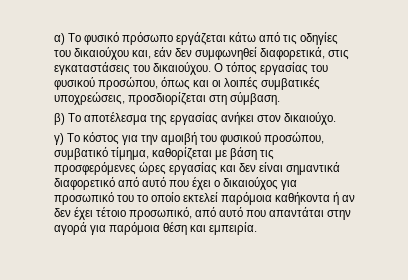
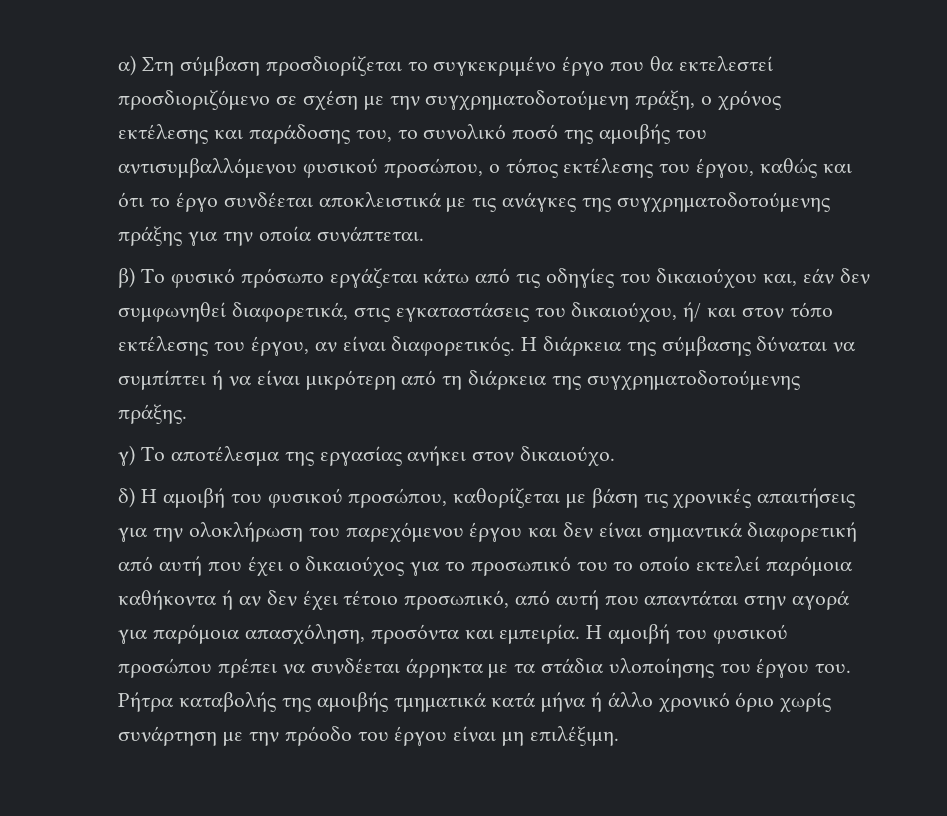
- α) Το φυσικό πρόσωπο εργάζεται κάτω από τις οδηγίες του δικαιούχου και, εάν δεν συμφωνηθεί διαφορετικά, στις εγκαταστάσεις του δικαιούχου. Ο τόπος εργασίας του φυσικού προσώπου, όπως και οι λοιπές συμβατικές υποχρεώσεις, προσδιορίζεται στη σύμβαση.
- β) Το αποτέλεσμα της εργασίας ανήκει στον δικαιούχο.
+ α) Στη σύμβαση προσδιορίζεται το συγκεκριμένο έργο που θα εκτελεστεί προσδιοριζόμενο σε σχέση με την συγχρηματοδοτούμενη πράξη, ο χρόνος εκτέλεσης και παράδοσης του, το συνολικό ποσό της αμοιβής του αντισυμβαλλόμενου φυσικού προσώπου, ο τόπος εκτέλεσης του έργου, καθώς και ότι το έργο συνδέεται αποκλειστικά με τις ανάγκες της συγχρηματοδοτούμενης πράξης για την οποία συνάπτεται.
+ β) Το φυσικό πρόσωπο εργάζεται κάτω από τις οδηγίες του δικαιούχου και, εάν δεν συμφωνηθεί διαφορετικά, στις εγκαταστάσεις του δικαιούχου, ή/ και στον τόπο εκτέλεσης του έργου, αν είναι διαφορετικός. Η διάρκεια της σύμβασης δύναται να συμπίπτει ή να είναι μικρότερη από τη διάρκεια της συγχρηματοδοτούμενης πράξης.
+ γ) Το αποτέλεσμα της εργασίας ανήκει στον δικαιούχο.
- γ) Το κόστος για την αμοιβή του φυσικού προσώπου, συμβατικό τίμημα, καθορίζεται με βάση τις προσφερόμενες ώρες εργασίας και δεν είναι σημαντικά διαφορετικό από αυτό που έχει ο δικαιούχος για προσωπικό του το οποίο εκτελεί παρόμοια καθήκοντα ή αν δεν έχει τέτοιο προσωπικό, από αυτό που απαντάται στην αγορά για παρόμοια θέση και εμπειρία.
+ δ) Η αμοιβή του φυσικού προσώπου, καθορίζεται με βάση τις χρονικές απαιτήσεις για την ολοκλήρωση του παρεχόμενου έργου και δεν είναι σημαντικά διαφορετική από αυτή που έχει ο δικαιούχος για το προσωπικό του το οποίο εκτελεί παρόμοια καθήκοντα ή αν δεν έχει τέτοιο προσωπικό, από αυτή που απαντάται στην αγορά για παρόμοια απασχόληση, προσόντα και εμπειρία. Η αμοιβή του φυσικού προσώπου πρέπει να συνδέεται άρρηκτα με τα στάδια υλοποίησης του έργου του. Ρήτρα καταβολής της αμοιβής τμηματικά κατά μήνα ή άλλο χρονικό όριο χωρίς συνάρτηση με την πρόοδο του έργου είναι μη επιλέξιμη.

